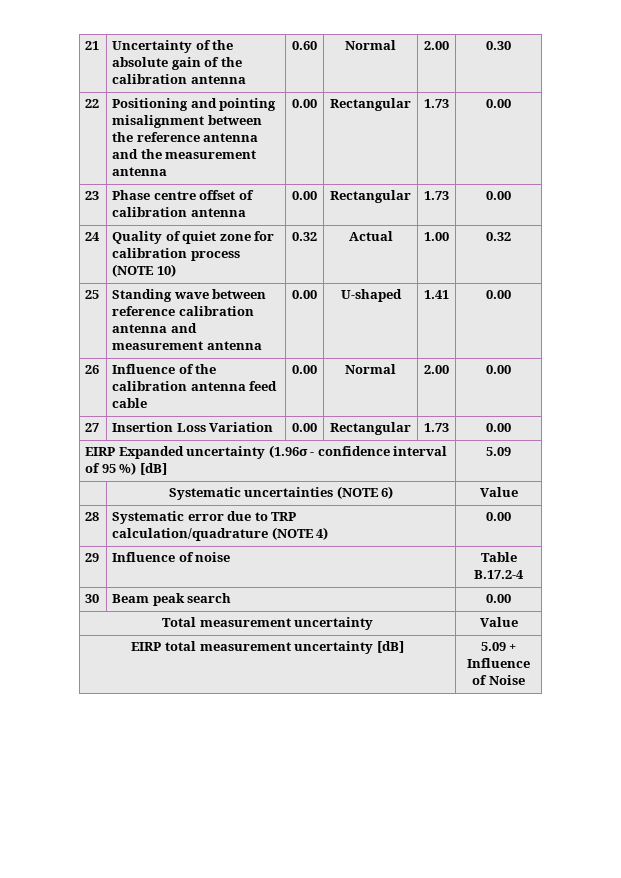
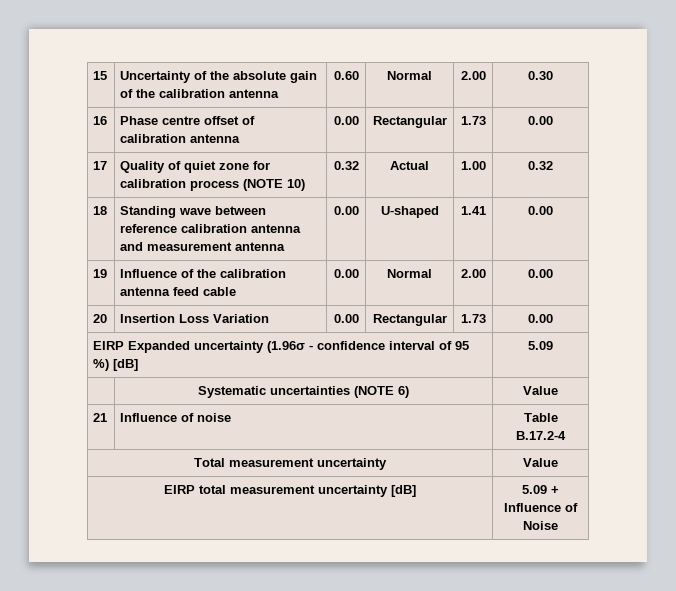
- 21 | Uncertainty of the absolute gain of the calibration antenna | 0.60 | Normal | 2.00 | 0.30
+ 15 | Uncertainty of the absolute gain of the calibration antenna | 0.60 | Normal | 2.00 | 0.30
- 22 | Positioning and pointing misalignment between the reference antenna and the measurement antenna | 0.00 | Rectangular | 1.73 | 0.00
- 23 | Phase centre offset of calibration antenna | 0.00 | Rectangular | 1.73 | 0.00
+ 16 | Phase centre offset of calibration antenna | 0.00 | Rectangular | 1.73 | 0.00
- 24 | Quality of quiet zone for calibration process (NOTE 10) | 0.32 | Actual | 1.00 | 0.32
+ 17 | Quality of quiet zone for calibration process (NOTE 10) | 0.32 | Actual | 1.00 | 0.32
- 25 | Standing wave between reference calibration antenna and measurement antenna | 0.00 | U-shaped | 1.41 | 0.00
+ 18 | Standing wave between reference calibration antenna and measurement antenna | 0.00 | U-shaped | 1.41 | 0.00
- 26 | Influence of the calibration antenna feed cable | 0.00 | Normal | 2.00 | 0.00
+ 19 | Influence of the calibration antenna feed cable | 0.00 | Normal | 2.00 | 0.00
- 27 | Insertion Loss Variation | 0.00 | Rectangular | 1.73 | 0.00
+ 20 | Insertion Loss Variation | 0.00 | Rectangular | 1.73 | 0.00
- 28 | Systematic error due to TRP calculation/quadrature (NOTE 4) | 0.00
- 29 | Influence of noise | Table B.17.2-4
+ 21 | Influence of noise | Table B.17.2-4
- 30 | Beam peak search | 0.00

